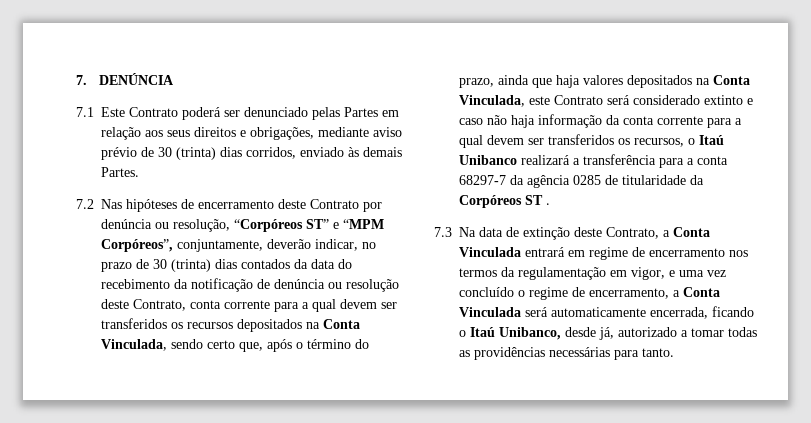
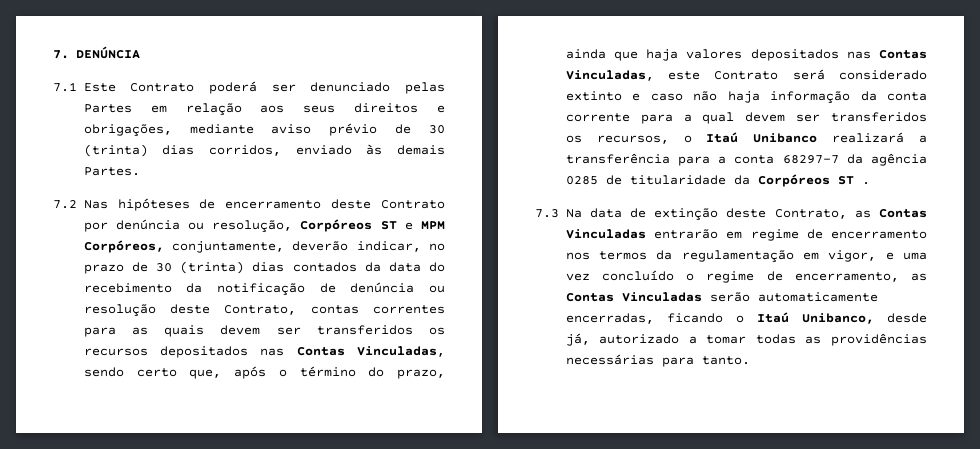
- 7.2 Nas hipóteses de encerramento deste Contrato por denúncia ou resolução, “Corpóreos ST” e “MPM Corpóreos”, conjuntamente, deverão indicar, no prazo de 30 (trinta) dias contados da data do recebimento da notificação de denúncia ou resolução deste Contrato, conta corrente para a qual devem ser transferidos os recursos depositados na Conta Vinculada, sendo certo que, após o término do prazo, ainda que haja valores depositados na Conta Vinculada, este Contrato será considerado extinto e caso não haja informação da conta corrente para a qual devem ser transferidos os recursos, o Itaú Unibanco realizará a transferência para a conta 68297-7 da agência 0285 de titularidade da Corpóreos ST .
+ 7.2 Nas hipóteses de encerramento deste Contrato por denúncia ou resolução, Corpóreos ST e MPM Corpóreos, conjuntamente, deverão indicar, no prazo de 30 (trinta) dias contados da data do recebimento da notificação de denúncia ou resolução deste Contrato, contas correntes para as quais devem ser transferidos os recursos depositados nas Contas Vinculadas, sendo certo que, após o término do prazo, ainda que haja valores depositados nas Contas Vinculadas, este Contrato será considerado extinto e caso não haja informação da conta corrente para a qual devem ser transferidos os recursos, o Itaú Unibanco realizará a transferência para a conta 68297-7 da agência 0285 de titularidade da Corpóreos ST .
- 7.3 Na data de extinção deste Contrato, a Conta Vinculada entrará em regime de encerramento nos termos da regulamentação em vigor, e uma vez concluído o regime de encerramento, a Conta Vinculada será automaticamente encerrada, ficando o Itaú Unibanco, desde já, autorizado a tomar todas as providências necessárias para tanto.
+ 7.3 Na data de extinção deste Contrato, as Contas Vinculadas entrarão em regime de encerramento nos termos da regulamentação em vigor, e uma vez concluído o regime de encerramento, as Contas Vinculadas serão automaticamente encerradas, ficando o Itaú Unibanco, desde já, autorizado a tomar todas as providências necessárias para tanto.

